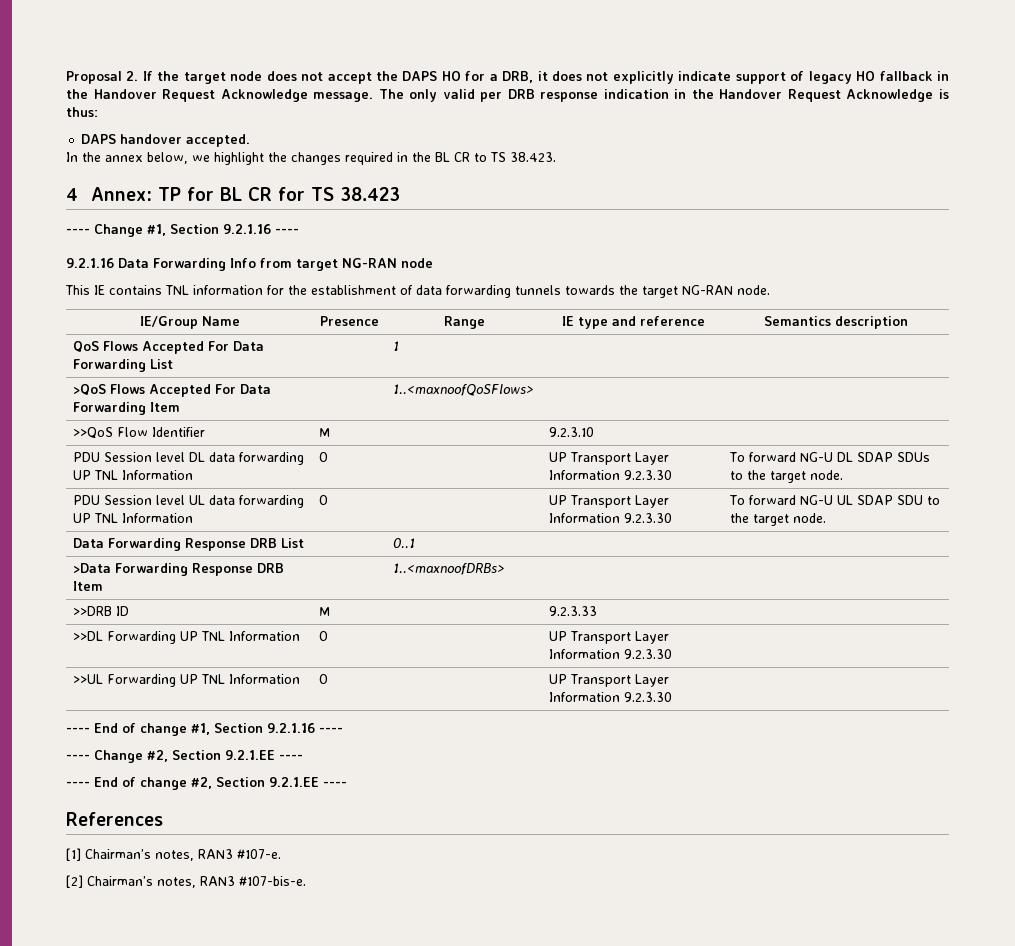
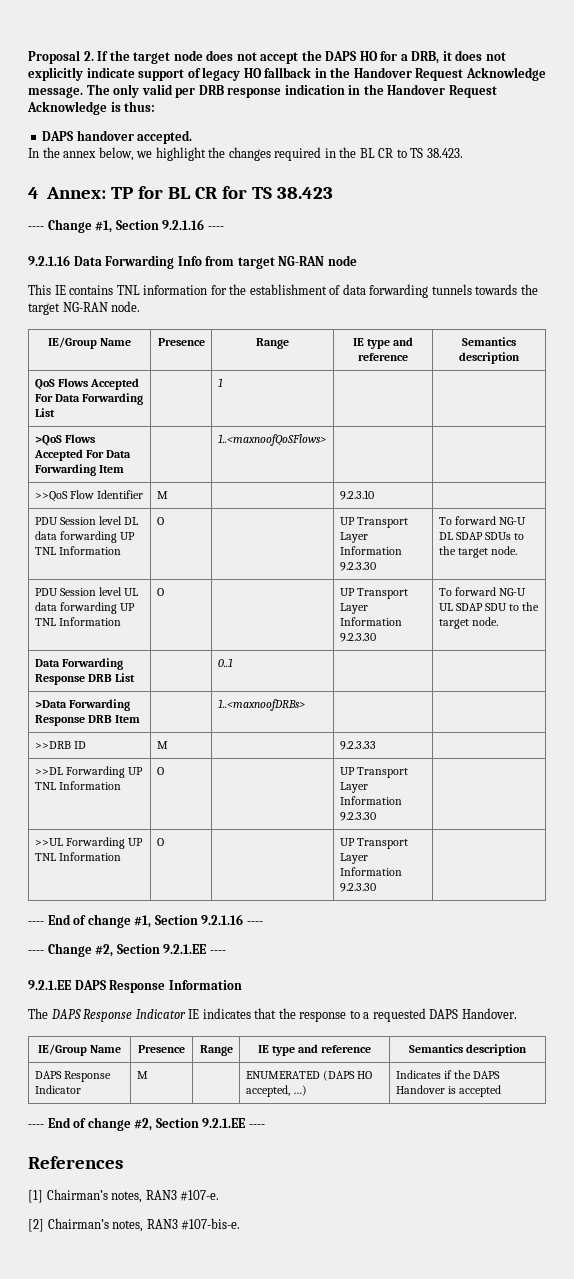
+ 9.2.1.EE DAPS Response Information
+ The DAPS Response Indicator IE indicates that the response to a requested DAPS Handover.
+ IE/Group Name | Presence | Range | IE type and reference | Semantics description
+ DAPS Response Indicator | M | | ENUMERATED (DAPS HO accepted, …) | Indicates if the DAPS Handover is accepted

